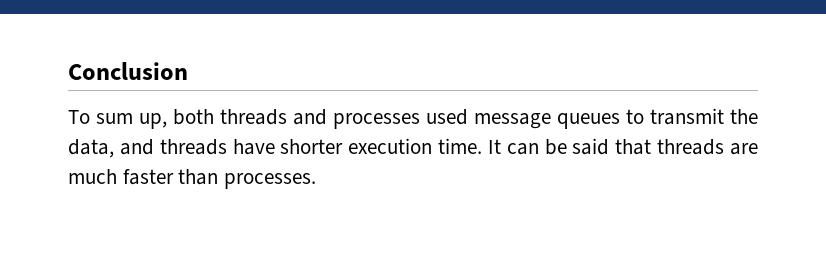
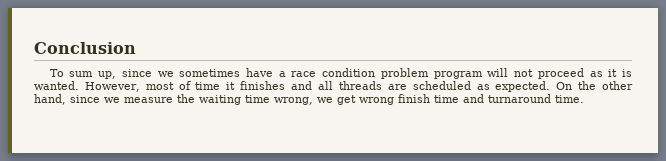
- To sum up, both threads and processes used message queues to transmit the data, and threads have shorter execution time. It can be said that threads are much faster than processes.
+ To sum up, since we sometimes have a race condition problem program will not proceed as it is wanted. However, most of time it finishes and all threads are scheduled as expected. On the other hand, since we measure the waiting time wrong, we get wrong finish time and turnaround time.

